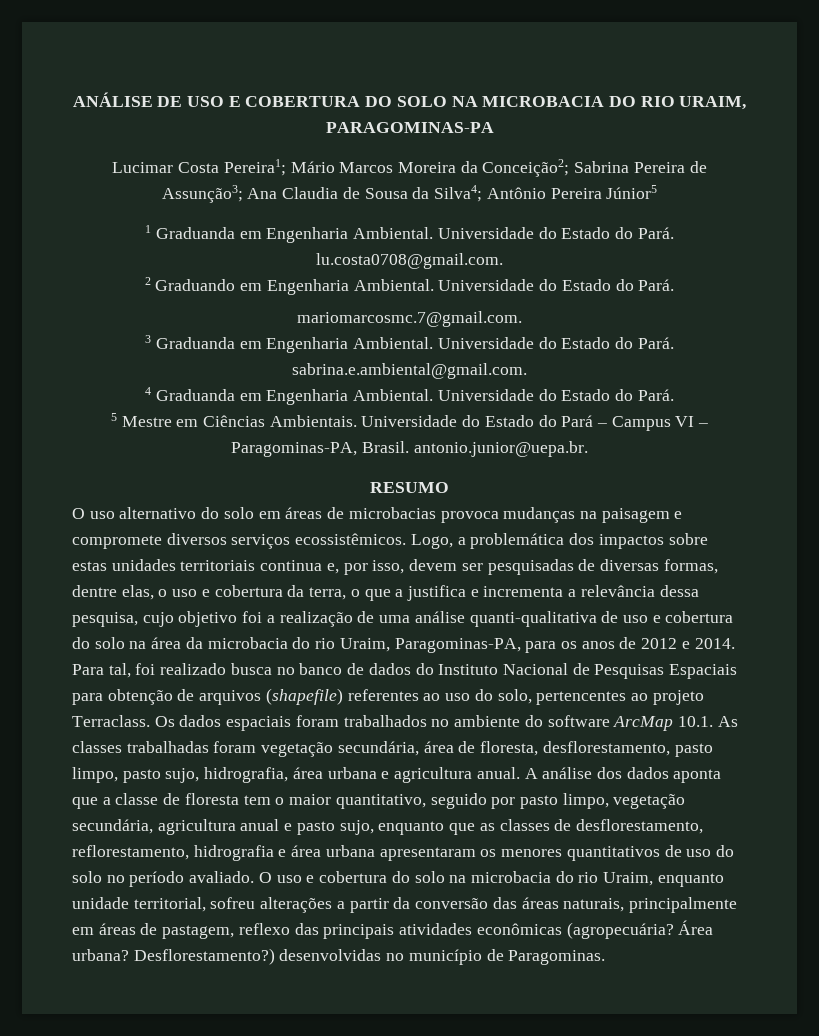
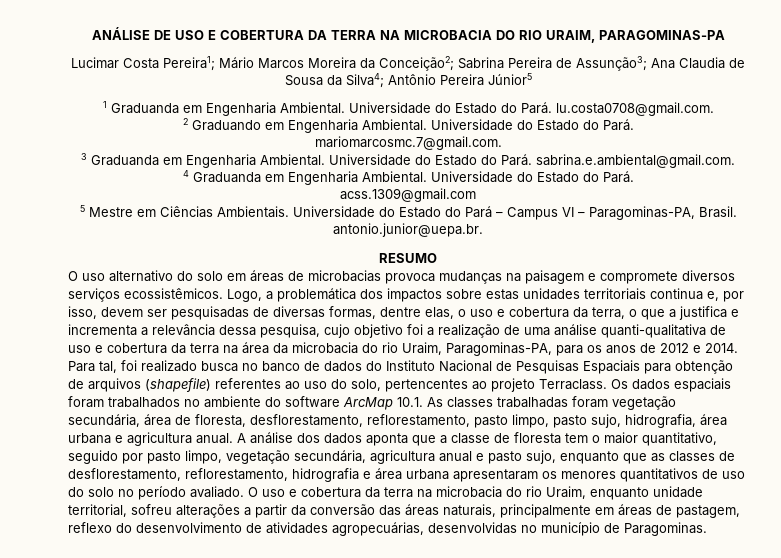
- ANÁLISE DE USO E COBERTURA DO SOLO NA MICROBACIA DO RIO URAIM, PARAGOMINAS-PA
+ ANÁLISE DE USO E COBERTURA DA TERRA NA MICROBACIA DO RIO URAIM, PARAGOMINAS-PA
+ acss.1309@gmail.com
- Logo, a problemática dos impactos sobre estas unidades territoriais continua e, por isso, devem ser pesquisadas de diversas formas, dentre elas, o uso e cobertura da terra, o que a justifica e incrementa a relevância dessa pesquisa, cujo objetivo foi a realização de uma análise quanti-qualitativa de uso e cobertura do solo na área da microbacia do rio Uraim, Paragominas-PA, para os anos de 2012 e 2014.
+ Logo, a problemática dos impactos sobre estas unidades territoriais continua e, por isso, devem ser pesquisadas de diversas formas, dentre elas, o uso e cobertura da terra, o que a justifica e incrementa a relevância dessa pesquisa, cujo objetivo foi a realização de uma análise quanti-qualitativa de uso e cobertura da terra na área da microbacia do rio Uraim, Paragominas-PA, para os anos de 2012 e 2014.
- Os dados espaciais foram trabalhados no ambiente do software ArcMap 10.1. As classes trabalhadas foram vegetação secundária, área de floresta, desflorestamento, pasto limpo, pasto sujo, hidrografia, área urbana e agricultura anual.
+ Os dados espaciais foram trabalhados no ambiente do software ArcMap 10.1. As classes trabalhadas foram vegetação secundária, área de floresta, desflorestamento, reflorestamento, pasto limpo, pasto sujo, hidrografia, área urbana e agricultura anual.
- O uso e cobertura do solo na microbacia do rio Uraim, enquanto unidade territorial, sofreu alterações a partir da conversão das áreas naturais, principalmente em áreas de pastagem, reflexo das principais atividades econômicas (agropecuária? Área urbana? Desflorestamento?) desenvolvidas no município de Paragominas.
+ O uso e cobertura da terra na microbacia do rio Uraim, enquanto unidade territorial, sofreu alterações a partir da conversão das áreas naturais, principalmente em áreas de pastagem, reflexo do desenvolvimento de atividades agropecuárias, desenvolvidas no município de Paragominas.

